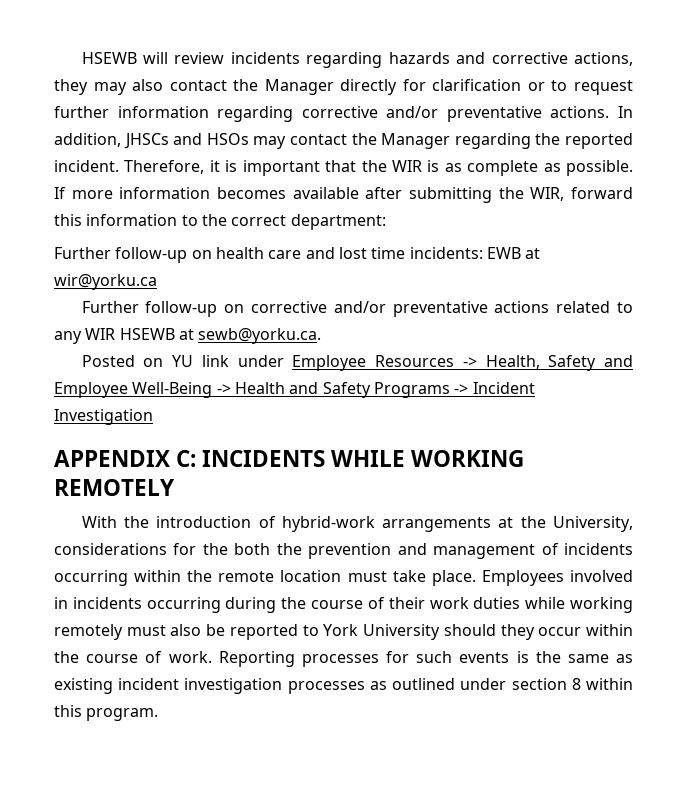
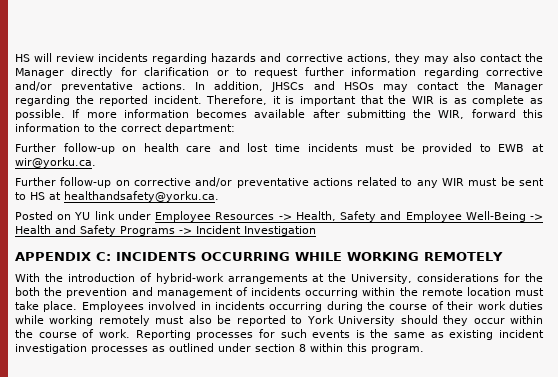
- HSEWB will review incidents regarding hazards and corrective actions, they may also contact the Manager directly for clarification or to request further information regarding corrective and/or preventative actions.
+ HS will review incidents regarding hazards and corrective actions, they may also contact the Manager directly for clarification or to request further information regarding corrective and/or preventative actions.
- Further follow-up on health care and lost time incidents: EWB at wir@yorku.ca
+ Further follow-up on health care and lost time incidents must be provided to EWB at wir@yorku.ca.
- Further follow-up on corrective and/or preventative actions related to any WIR HSEWB at sewb@yorku.ca.
+ Further follow-up on corrective and/or preventative actions related to any WIR must be sent to HS at healthandsafety@yorku.ca.
- APPENDIX C: INCIDENTS WHILE WORKING REMOTELY
+ APPENDIX C: INCIDENTS OCCURRING WHILE WORKING REMOTELY

